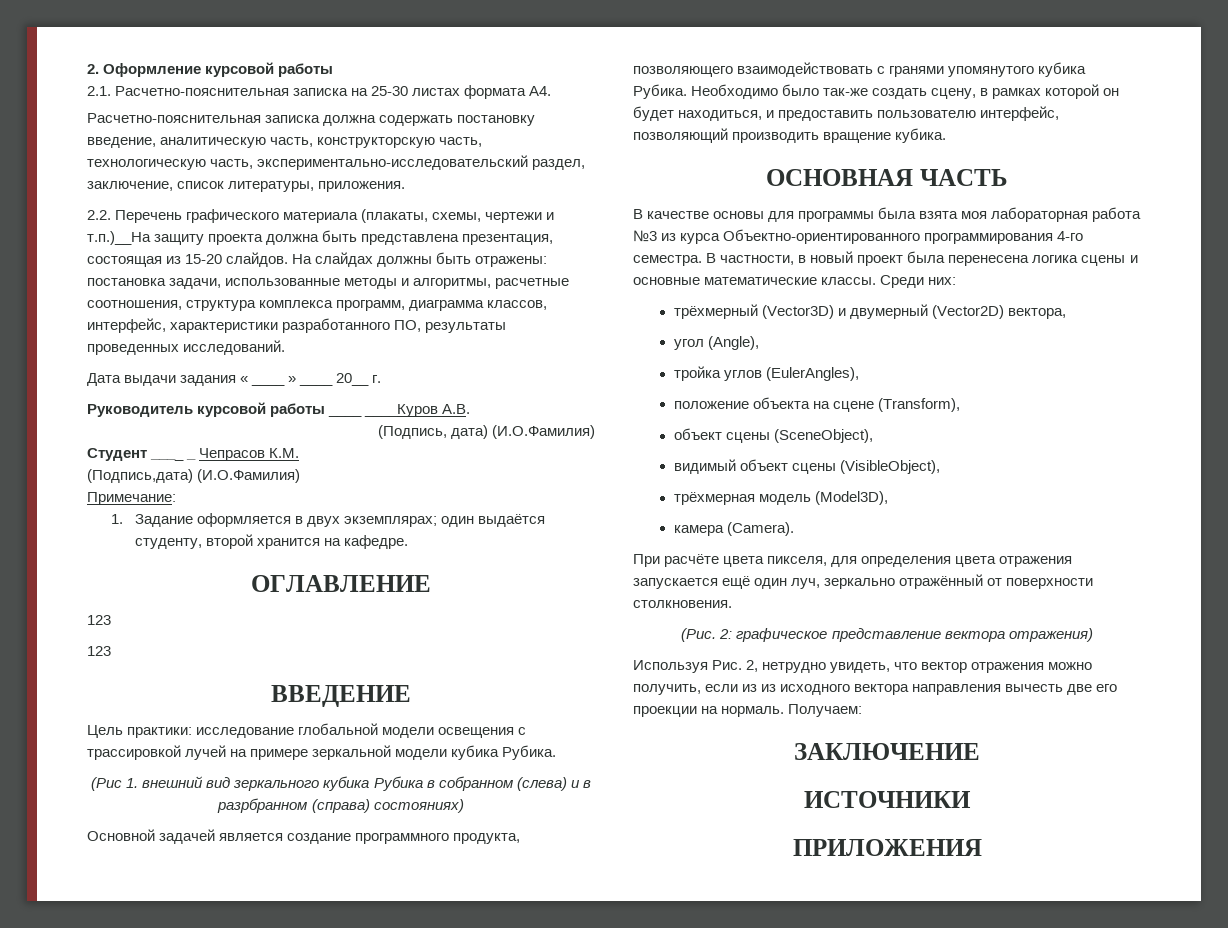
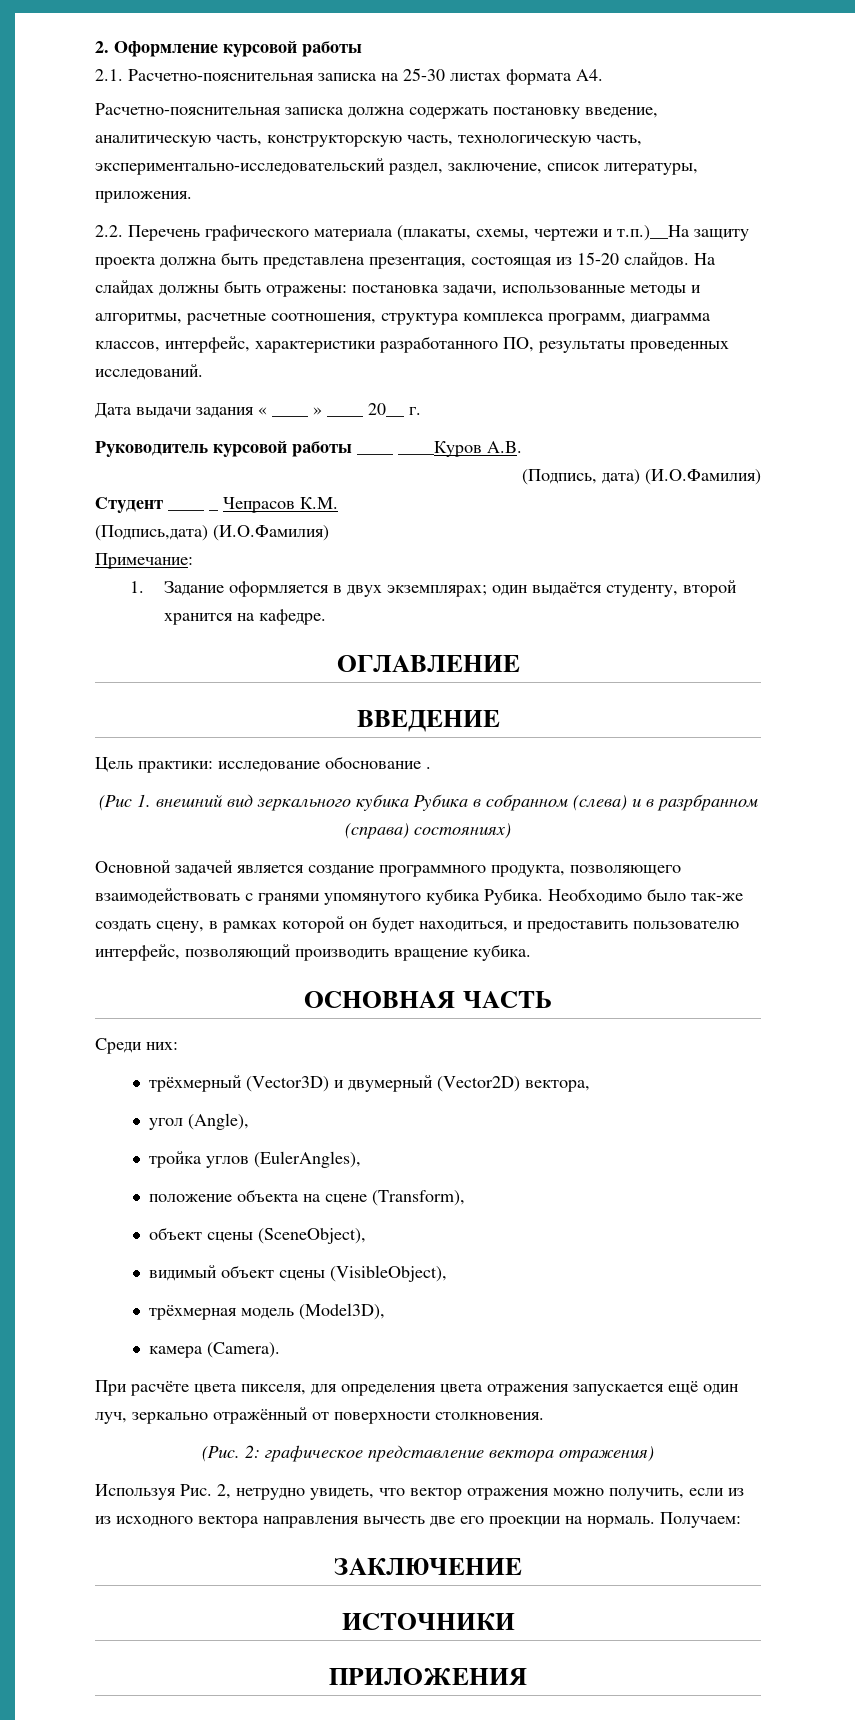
  ОГЛАВЛЕНИЕ
- 123
- 123
- Цель практики: исследование глобальной модели освещения с трассировкой лучей на примере зеркальной модели кубика Рубика.
+ Цель практики: исследование обоснование .
- В качестве основы для программы была взята моя лабораторная работа №3 из курса Объектно-ориентированного программирования 4-го семестра. В частности, в новый проект была перенесена логика сцены и основные математические классы.

